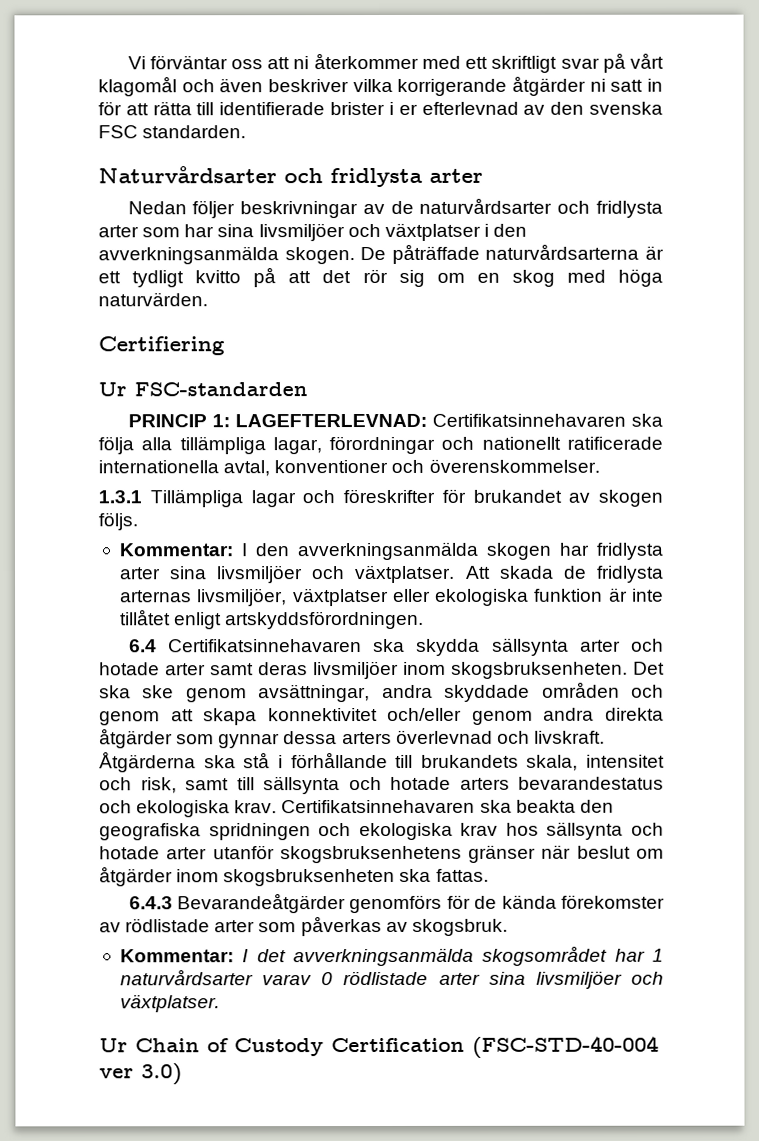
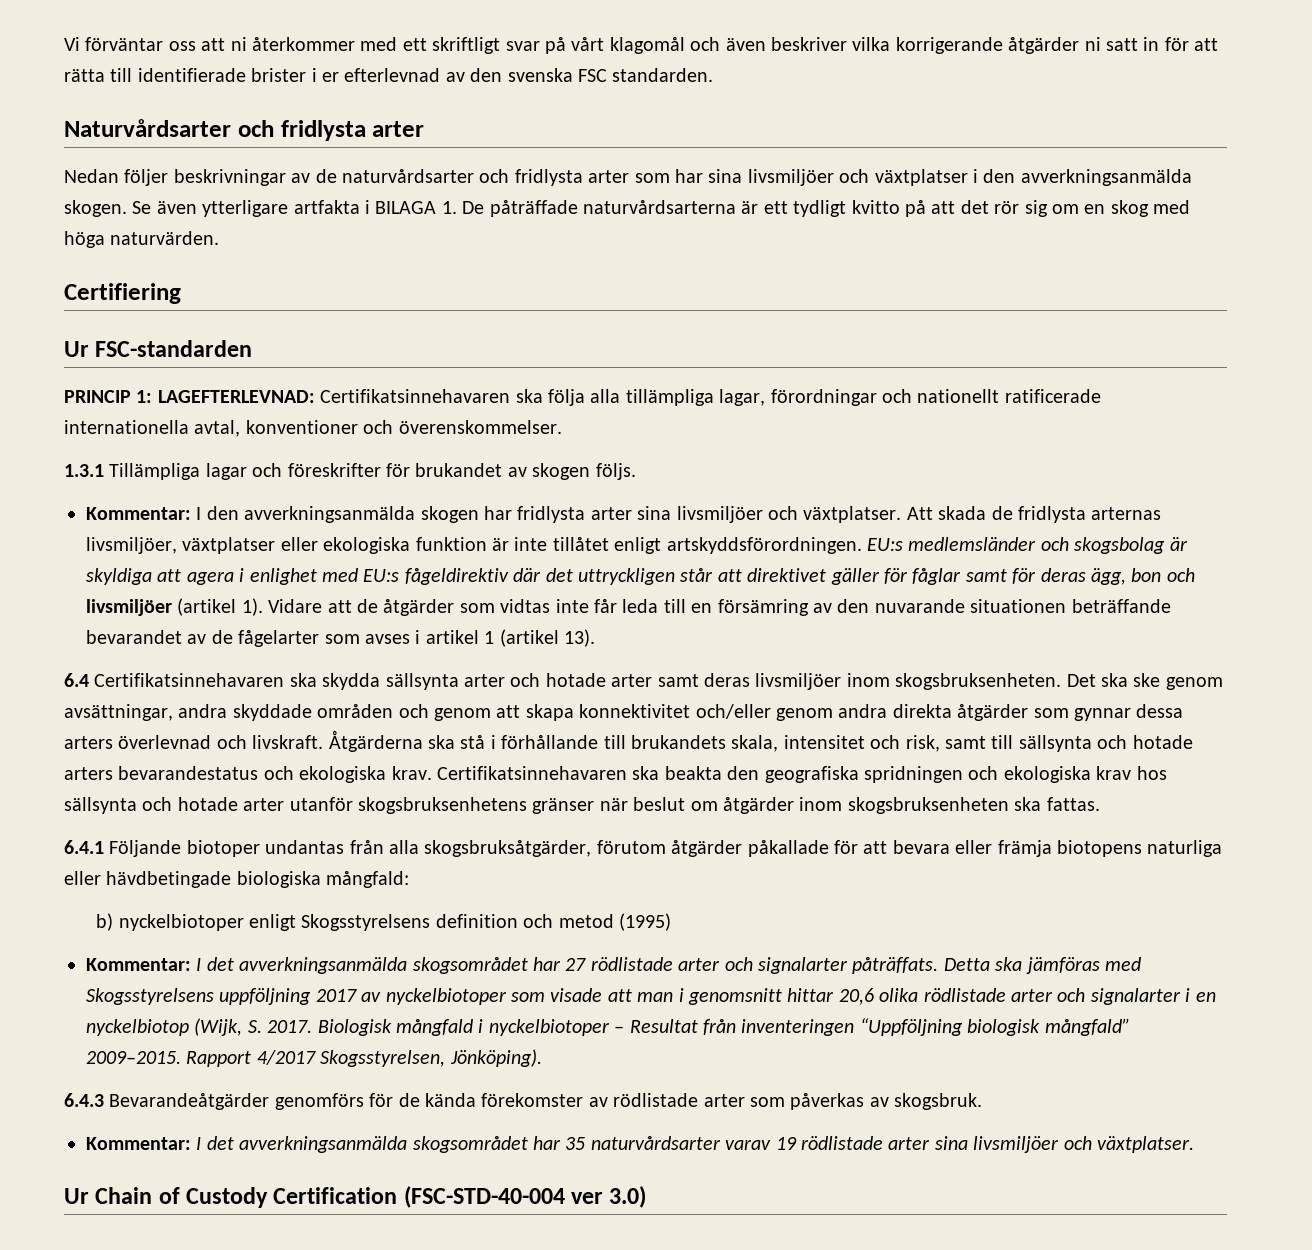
- De påträffade naturvårdsarterna är ett tydligt kvitto på att det rör sig om en skog med höga naturvärden.
+ Se även ytterligare artfakta i BILAGA 1. De påträffade naturvårdsarterna är ett tydligt kvitto på att det rör sig om en skog med höga naturvärden.
+ EU:s medlemsländer och skogsbolag är skyldiga att agera i enlighet med EU:s fågeldirektiv där det uttryckligen står att direktivet gäller för fåglar samt för deras ägg, bon och livsmiljöer (artikel 1). Vidare att de åtgärder som vidtas inte får leda till en försämring av den nuvarande situationen beträffande bevarandet av de fågelarter som avses i artikel 1 (artikel 13).
+ 6.4.1 Följande biotoper undantas från alla skogsbruksåtgärder, förutom åtgärder påkallade för att bevara eller främja biotopens naturliga eller hävdbetingade biologiska mångfald:
+ b) nyckelbiotoper enligt Skogsstyrelsens definition och metod (1995)
+ Kommentar: I det avverkningsanmälda skogsområdet har 27 rödlistade arter och signalarter påträffats. Detta ska jämföras med Skogsstyrelsens uppföljning 2017 av nyckelbiotoper som visade att man i genomsnitt hittar 20,6 olika rödlistade arter och signalarter i en nyckelbiotop (Wijk, S. 2017. Biologisk mångfald i nyckelbiotoper – Resultat från inventeringen “Uppföljning biologisk mångfald” 2009–2015. Rapport 4/2017 Skogsstyrelsen, Jönköping).
- Kommentar: I det avverkningsanmälda skogsområdet har 1 naturvårdsarter varav 0 rödlistade arter sina livsmiljöer och växtplatser.
+ Kommentar: I det avverkningsanmälda skogsområdet har 35 naturvårdsarter varav 19 rödlistade arter sina livsmiljöer och växtplatser.

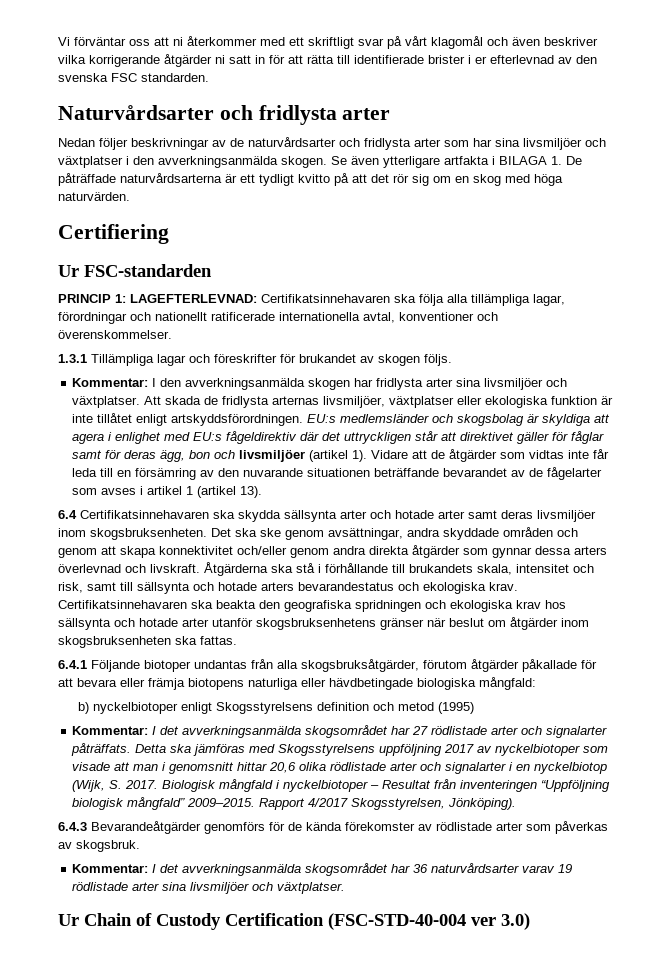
- Kommentar: I det avverkningsanmälda skogsområdet har 35 naturvårdsarter varav 19 rödlistade arter sina livsmiljöer och växtplatser.
+ Kommentar: I det avverkningsanmälda skogsområdet har 36 naturvårdsarter varav 19 rödlistade arter sina livsmiljöer och växtplatser.

